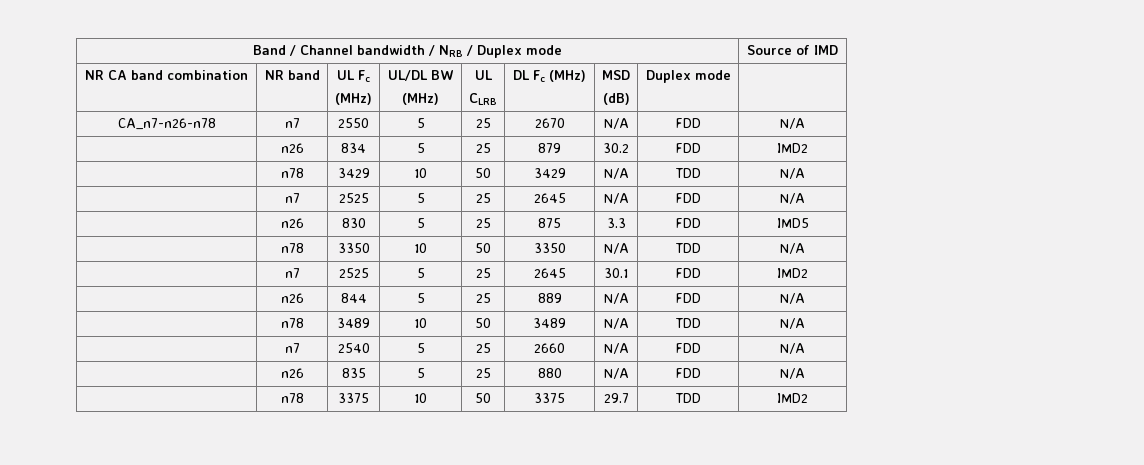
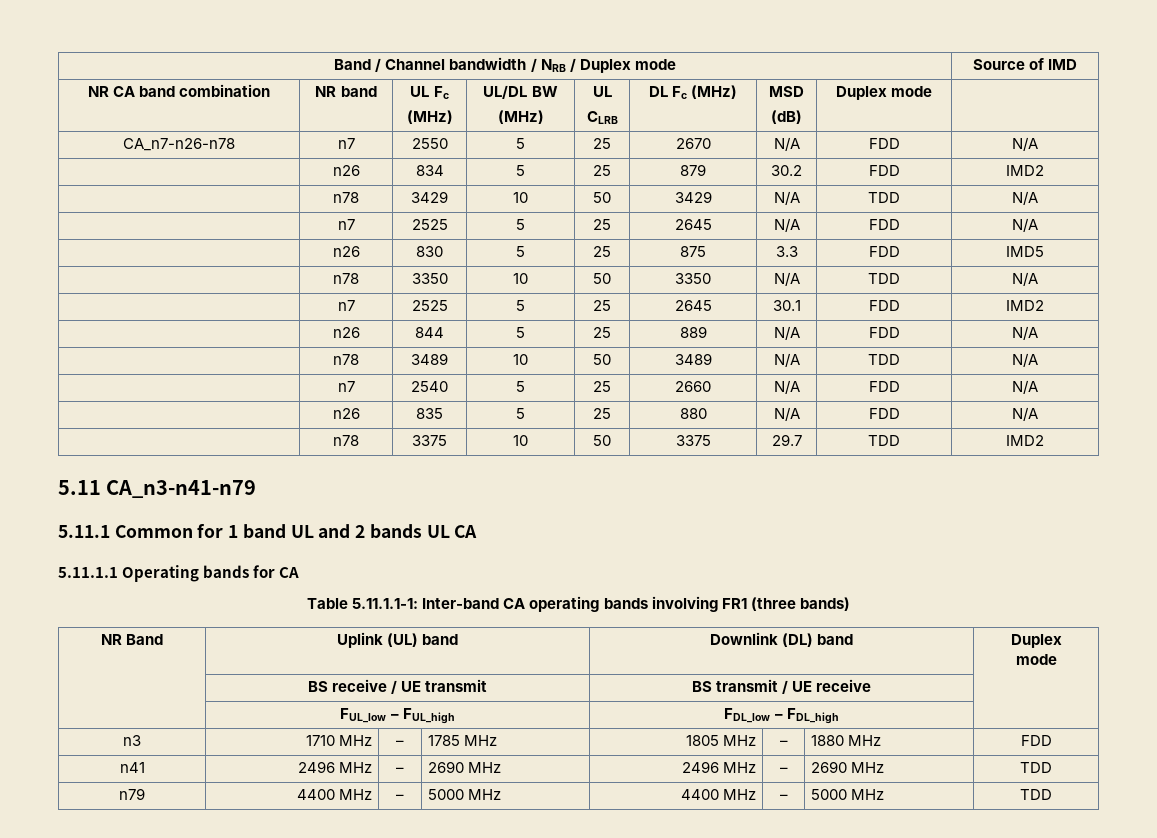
+ 5.11 CA_n3-n41-n79
+ 5.11.1 Common for 1 band UL and 2 bands UL CA
+ 5.11.1.1 Operating bands for CA
+ Table 5.11.1.1-1: Inter-band CA operating bands involving FR1 (three bands)
+ NR Band | Uplink (UL) band | Downlink (DL) band | Duplex
+ mode
+ | BS receive / UE transmit | BS transmit / UE receive |
+ | FUL_low – FUL_high | FDL_low – FDL_high |
+ n3 | 1710 MHz | – | 1785 MHz | 1805 MHz | – | 1880 MHz | FDD
+ n41 | 2496 MHz | – | 2690 MHz | 2496 MHz | – | 2690 MHz | TDD
+ n79 | 4400 MHz | – | 5000 MHz | 4400 MHz | – | 5000 MHz | TDD

